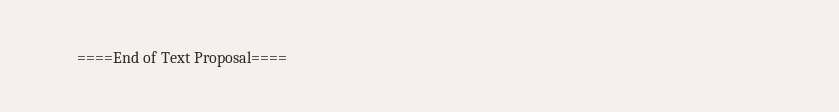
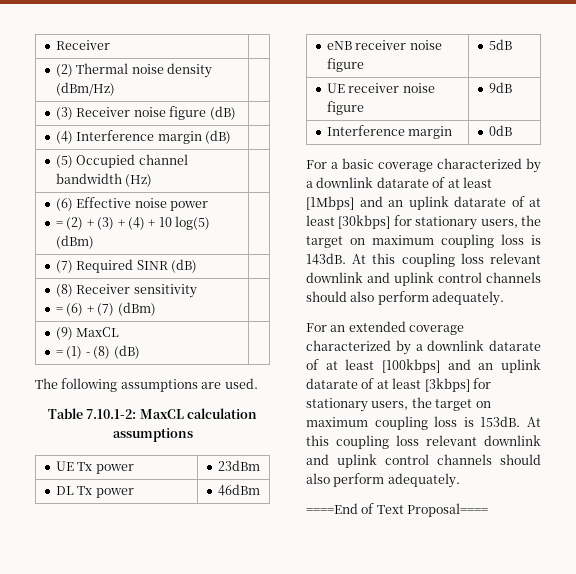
+ Receiver |
+ (2) Thermal noise density (dBm/Hz) |
+ (3) Receiver noise figure (dB) |
+ (4) Interference margin (dB) |
+ (5) Occupied channel bandwidth (Hz) |
+ (6) Effective noise power
+ = (2) + (3) + (4) + 10 log(5) (dBm) |
+ (7) Required SINR (dB) |
+ (8) Receiver sensitivity
+ = (6) + (7) (dBm) |
+ (9) MaxCL
+ = (1) - (8) (dB) |
+ The following assumptions are used.
+ Table 7.10.1-2: MaxCL calculation assumptions
+ UE Tx power | 23dBm
+ DL Tx power | 46dBm
+ eNB receiver noise figure | 5dB
+ UE receiver noise figure | 9dB
+ Interference margin | 0dB
+ For a basic coverage characterized by a downlink datarate of at least [1Mbps] and an uplink datarate of at least [30kbps] for stationary users, the target on maximum coupling loss is 143dB. At this coupling loss relevant downlink and uplink control channels should also perform adequately.
+ For an extended coverage characterized by a downlink datarate of at least [100kbps] and an uplink datarate of at least [3kbps] for stationary users, the target on maximum coupling loss is 153dB. At this coupling loss relevant downlink and uplink control channels should also perform adequately.

